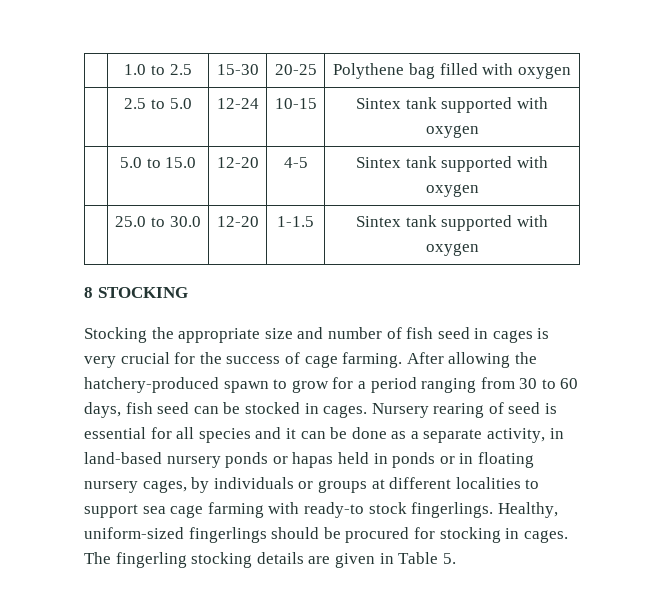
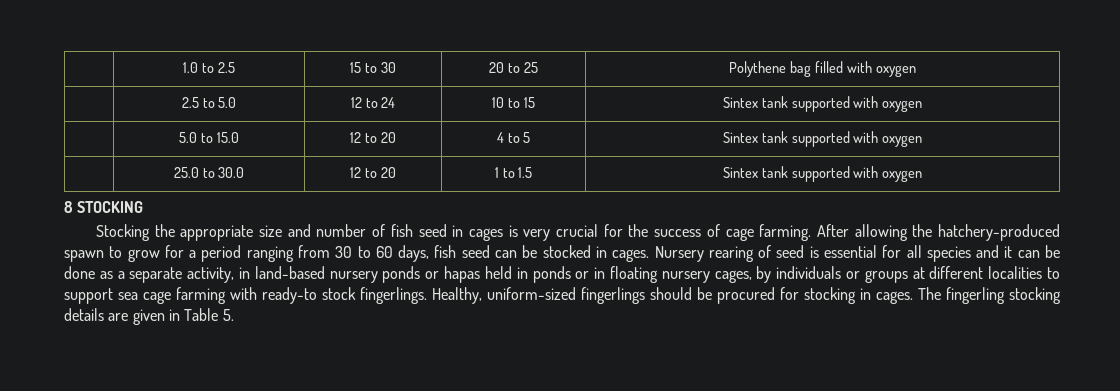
- | 1.0 to 2.5 | 15-30 | 20-25 | Polythene bag filled with oxygen
+ | 1.0 to 2.5 | 15 to 30 | 20 to 25 | Polythene bag filled with oxygen
- | 2.5 to 5.0 | 12-24 | 10-15 | Sintex tank supported with oxygen
+ | 2.5 to 5.0 | 12 to 24 | 10 to 15 | Sintex tank supported with oxygen
- | 5.0 to 15.0 | 12-20 | 4-5 | Sintex tank supported with oxygen
+ | 5.0 to 15.0 | 12 to 20 | 4 to 5 | Sintex tank supported with oxygen
- | 25.0 to 30.0 | 12-20 | 1-1.5 | Sintex tank supported with oxygen
+ | 25.0 to 30.0 | 12 to 20 | 1 to 1.5 | Sintex tank supported with oxygen

